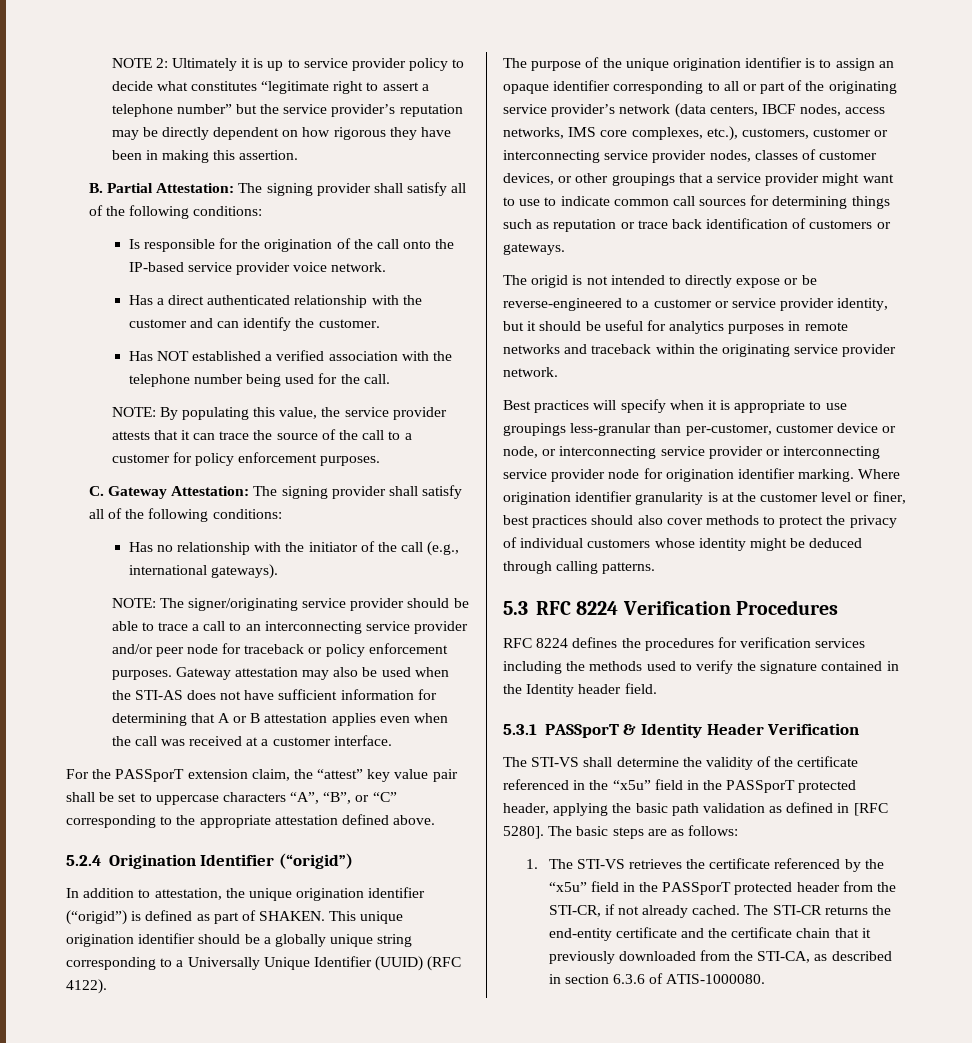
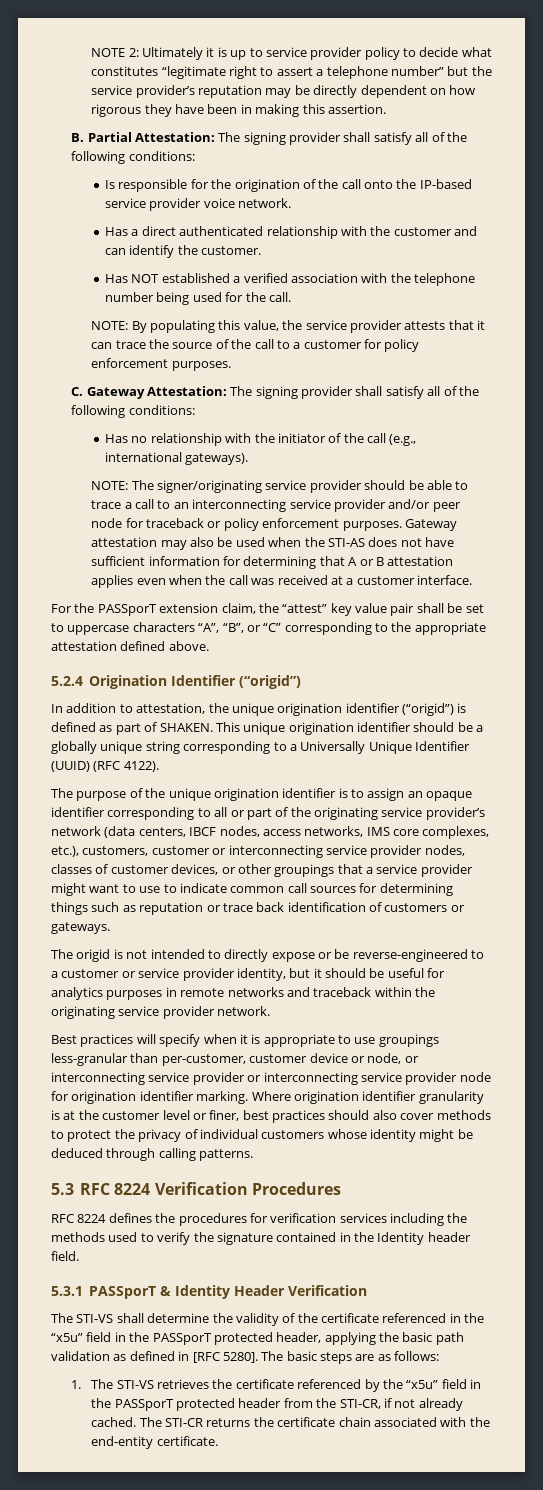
- The STI-CR returns the end-entity certificate and the certificate chain that it previously downloaded from the STI-CA, as described in section 6.3.6 of ATIS-1000080.
+ The STI-CR returns the certificate chain associated with the end-entity certificate.

